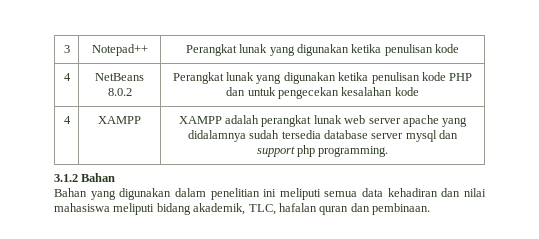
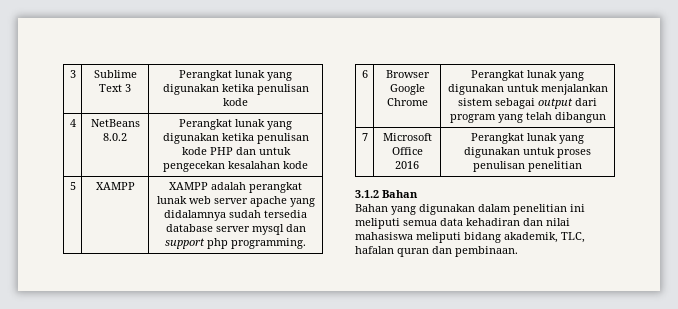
- 3 | Notepad++ | Perangkat lunak yang digunakan ketika penulisan kode
+ 3 | Sublime Text 3 | Perangkat lunak yang digunakan ketika penulisan kode
- 4 | XAMPP | XAMPP adalah perangkat lunak web server apache yang didalamnya sudah tersedia database server mysql dan support php programming.
+ 5 | XAMPP | XAMPP adalah perangkat lunak web server apache yang didalamnya sudah tersedia database server mysql dan support php programming.
+ 6 | Browser Google Chrome | Perangkat lunak yang digunakan untuk menjalankan sistem sebagai output dari program yang telah dibangun
+ 7 | Microsoft Office 2016 | Perangkat lunak yang digunakan untuk proses penulisan penelitian

